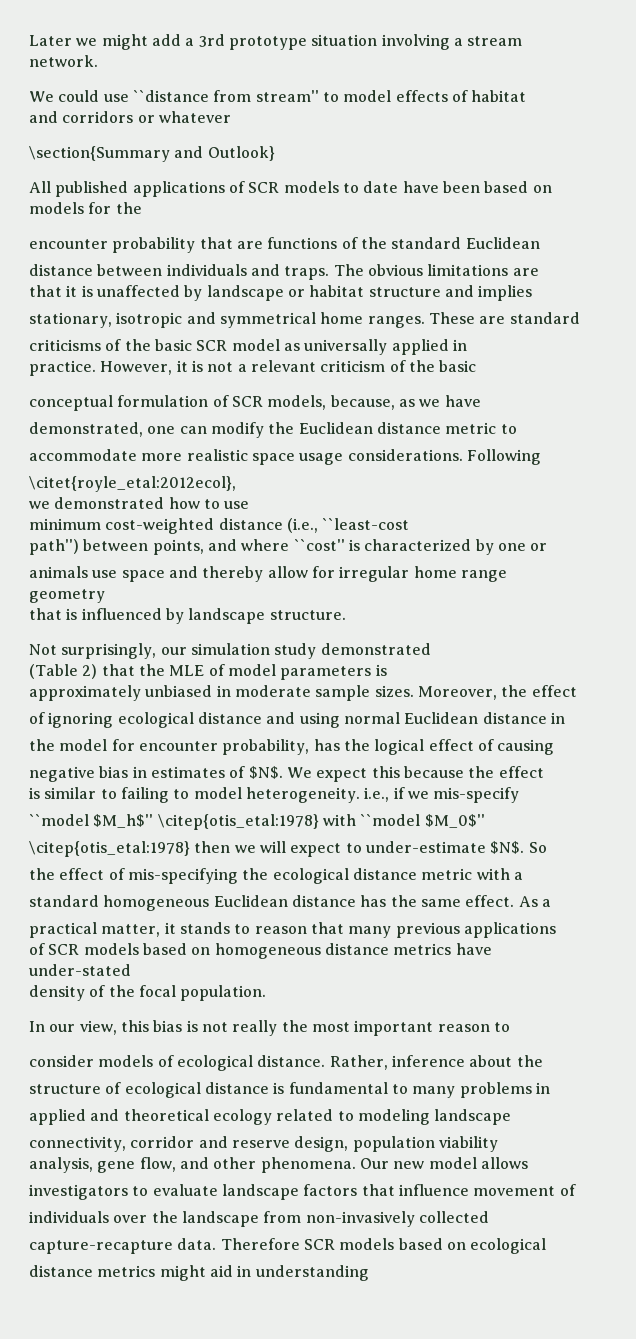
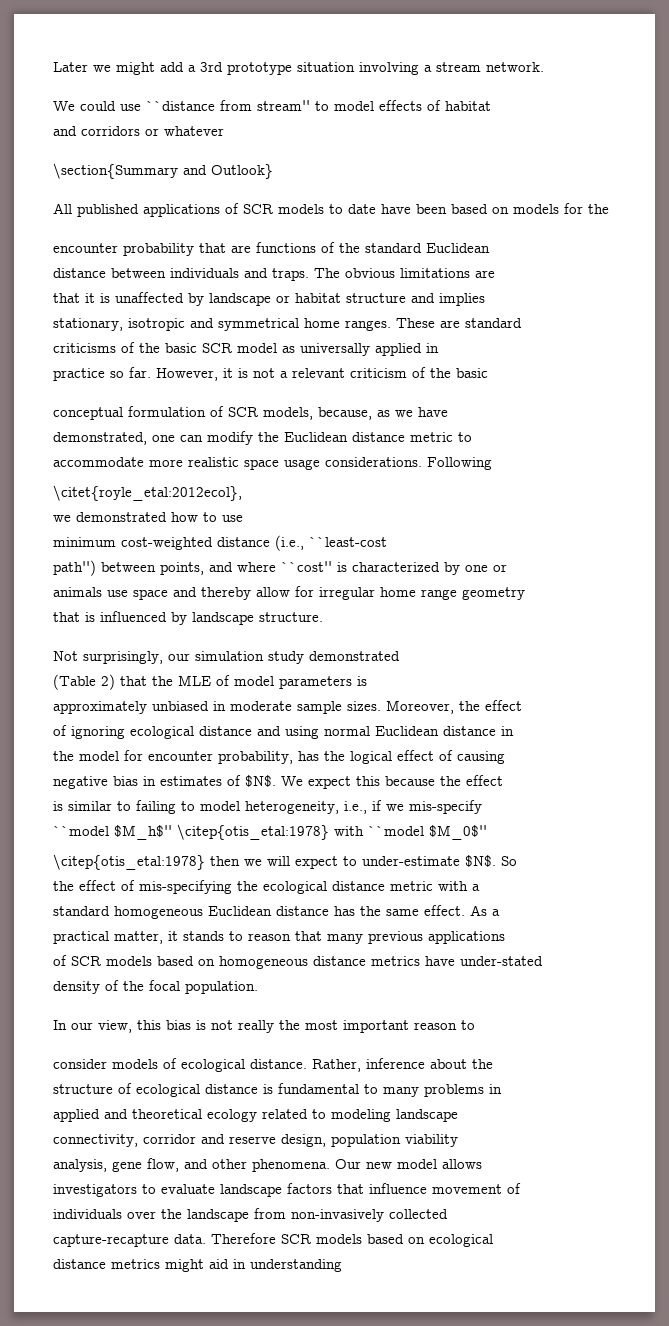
- practice.
+ practice so far.
- is similar to failing to model heterogeneity. i.e., if we mis-specify
+ is similar to failing to model heterogeneity, i.e., if we mis-specify

